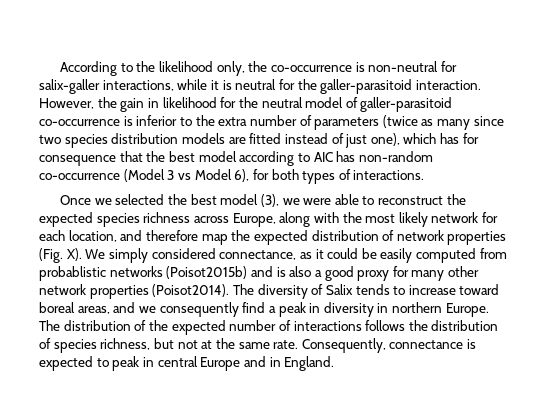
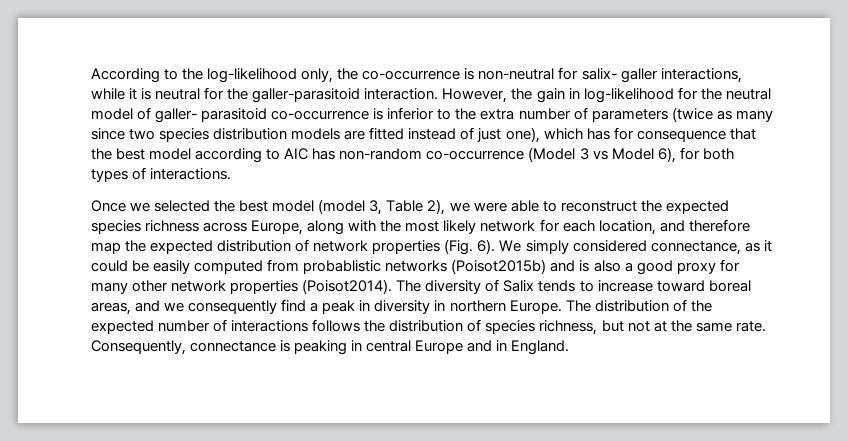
- According to the likelihood only, the co-occurrence is non-neutral for salix-galler interactions, while it is neutral for the galler-parasitoid interaction.
+ According to the log-likelihood only, the co-occurrence is non-neutral for salix- galler interactions, while it is neutral for the galler-parasitoid interaction.
- However, the gain in likelihood for the neutral model of galler-parasitoid co-occurrence is inferior to the extra number of parameters (twice as many since two species distribution models are fitted instead of just one), which has for consequence that the best model according to AIC has non-random co-occurrence (Model 3 vs Model 6), for both types of interactions.
+ However, the gain in log-likelihood for the neutral model of galler- parasitoid co-occurrence is inferior to the extra number of parameters (twice as many since two species distribution models are fitted instead of just one), which has for consequence that the best model according to AIC has non-random co-occurrence (Model 3 vs Model 6), for both types of interactions.
- Once we selected the best model (3), we were able to reconstruct the expected species richness across Europe, along with the most likely network for each location, and therefore map the expected distribution of network properties (Fig. X). We simply considered connectance, as it could be easily computed from probablistic networks (Poisot2015b) and is also a good proxy for many other network properties (Poisot2014).
+ Once we selected the best model (model 3, Table 2), we were able to reconstruct the expected species richness across Europe, along with the most likely network for each location, and therefore map the expected distribution of network properties (Fig. 6). We simply considered connectance, as it could be easily computed from probablistic networks (Poisot2015b) and is also a good proxy for many other network properties (Poisot2014).
- Consequently, connectance is expected to peak in central Europe and in England.
+ Consequently, connectance is peaking in central Europe and in England.

